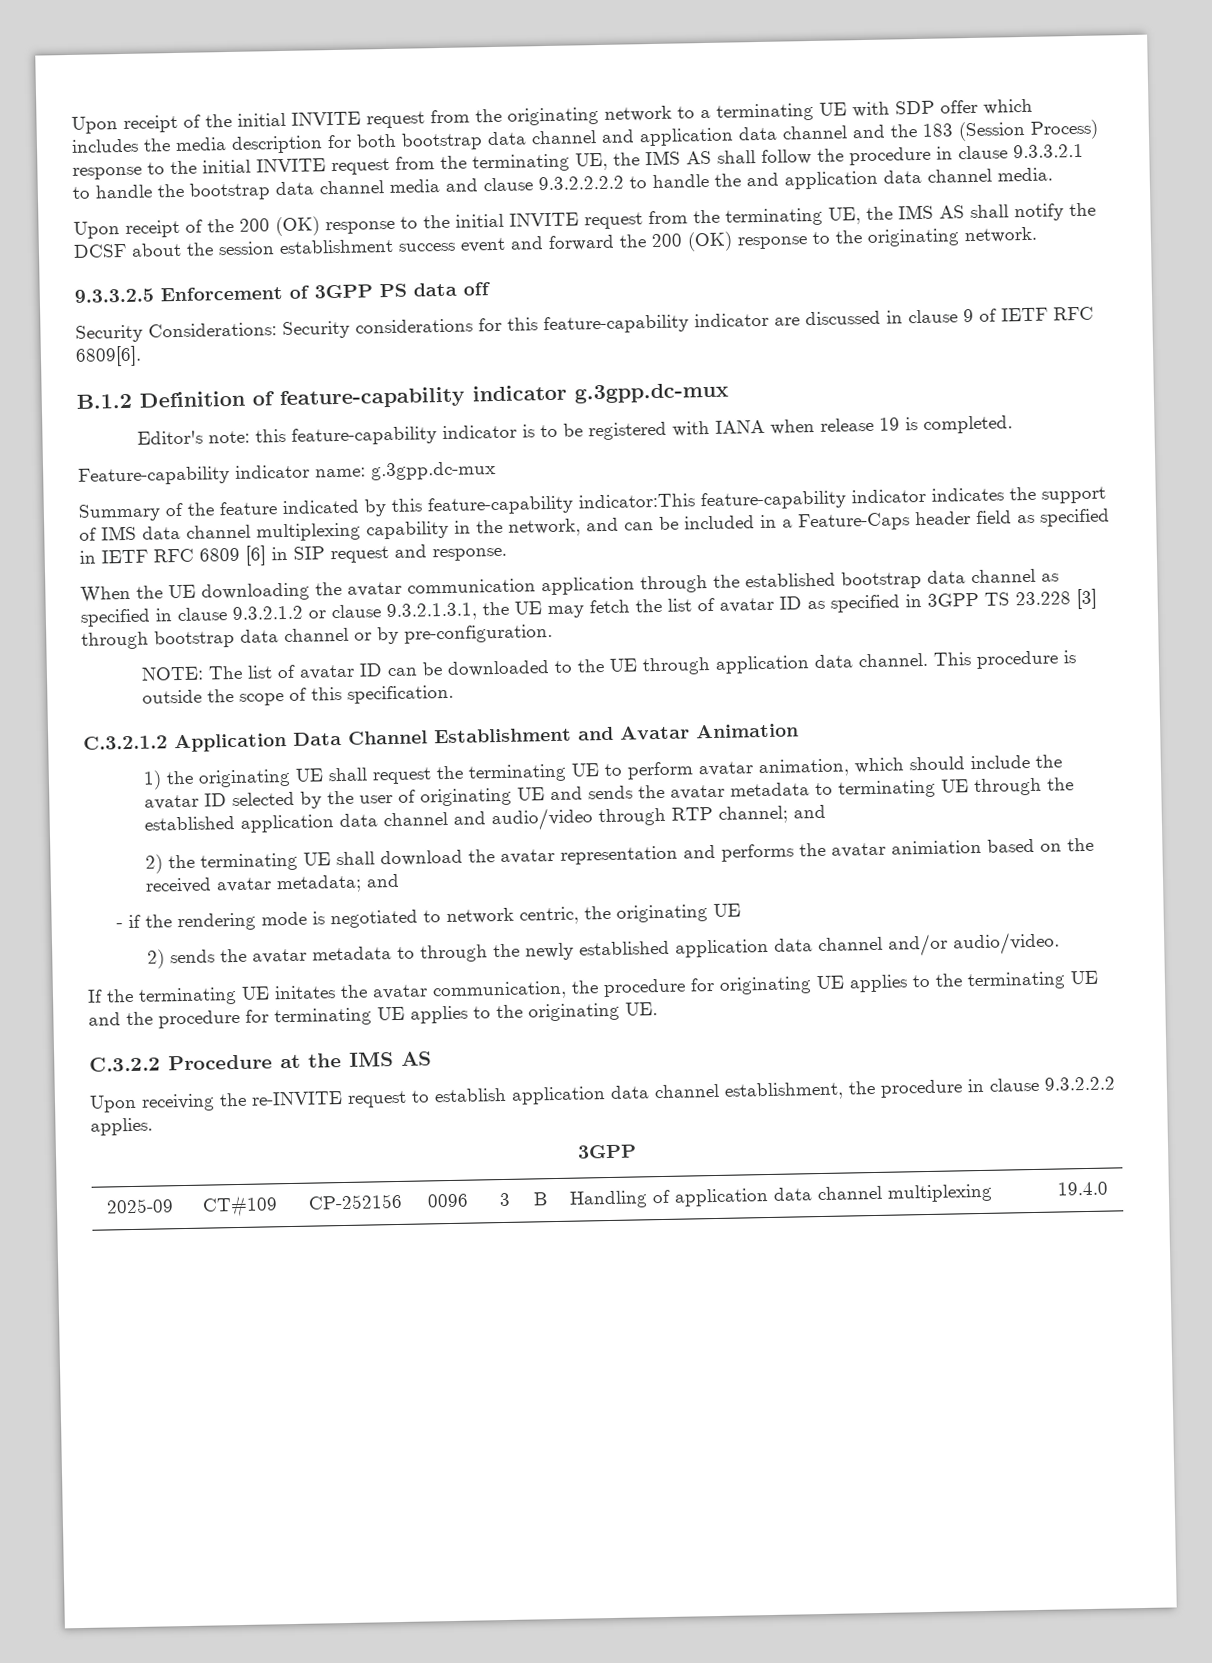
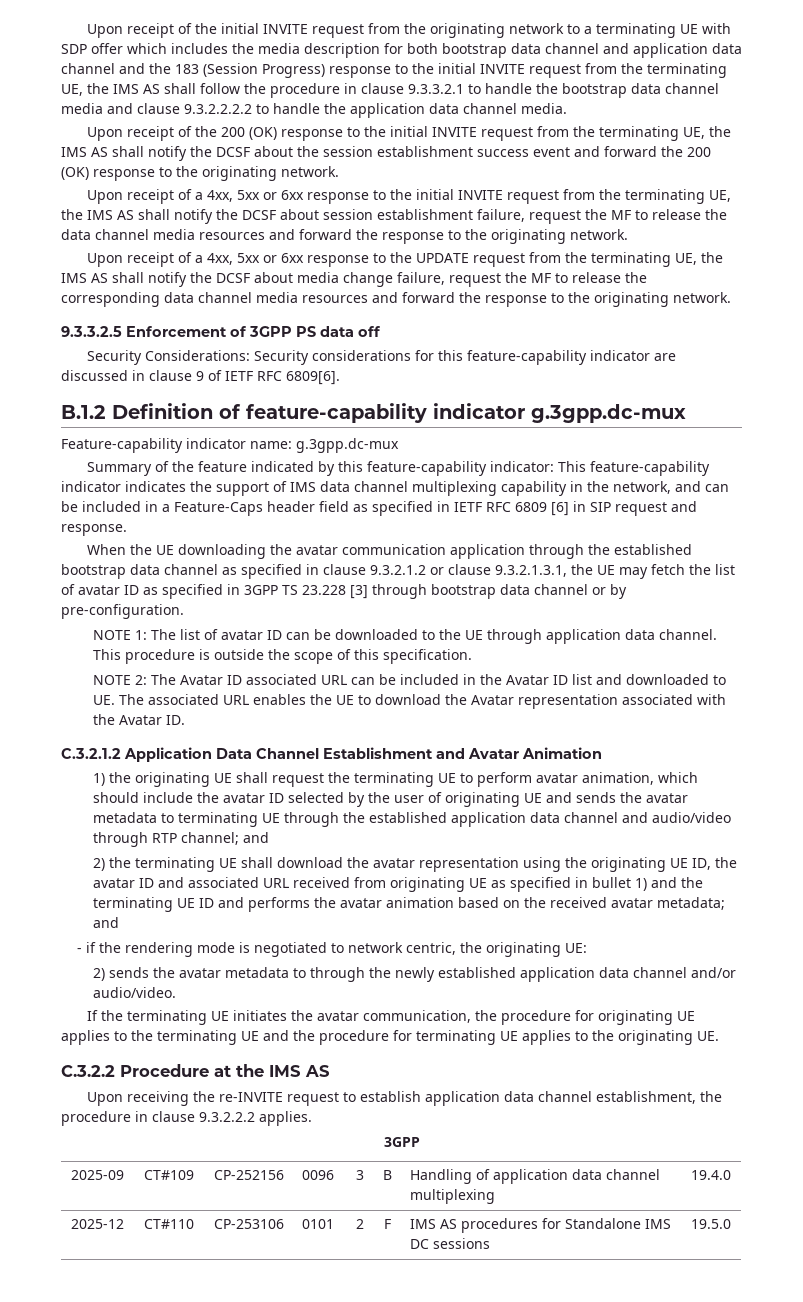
- Upon receipt of the initial INVITE request from the originating network to a terminating UE with SDP offer which includes the media description for both bootstrap data channel and application data channel and the 183 (Session Process) response to the initial INVITE request from the terminating UE, the IMS AS shall follow the procedure in clause 9.3.3.2.1 to handle the bootstrap data channel media and clause 9.3.2.2.2.2 to handle the and application data channel media.
+ Upon receipt of the initial INVITE request from the originating network to a terminating UE with SDP offer which includes the media description for both bootstrap data channel and application data channel and the 183 (Session Progress) response to the initial INVITE request from the terminating UE, the IMS AS shall follow the procedure in clause 9.3.3.2.1 to handle the bootstrap data channel media and clause 9.3.2.2.2.2 to handle the application data channel media.
+ Upon receipt of a 4xx, 5xx or 6xx response to the initial INVITE request from the terminating UE, the IMS AS shall notify the DCSF about session establishment failure, request the MF to release the data channel media resources and forward the response to the originating network.
+ Upon receipt of a 4xx, 5xx or 6xx response to the UPDATE request from the terminating UE, the IMS AS shall notify the DCSF about media change failure, request the MF to release the corresponding data channel media resources and forward the response to the originating network.
- Editor's note: this feature-capability indicator is to be registered with IANA when release 19 is completed.
- Summary of the feature indicated by this feature-capability indicator:This feature-capability indicator indicates the support of IMS data channel multiplexing capability in the network, and can be included in a Feature-Caps header field as specified in IETF RFC 6809 [6] in SIP request and response.
+ Summary of the feature indicated by this feature-capability indicator: This feature-capability indicator indicates the support of IMS data channel multiplexing capability in the network, and can be included in a Feature-Caps header field as specified in IETF RFC 6809 [6] in SIP request and response.
- NOTE: The list of avatar ID can be downloaded to the UE through application data channel.
+ NOTE 1: The list of avatar ID can be downloaded to the UE through application data channel.
+ NOTE 2: The Avatar ID associated URL can be included in the Avatar ID list and downloaded to UE. The associated URL enables the UE to download the Avatar representation associated with the Avatar ID.
- 2) the terminating UE shall download the avatar representation and performs the avatar animiation based on the received avatar metadata; and
+ 2) the terminating UE shall download the avatar representation using the originating UE ID, the avatar ID and associated URL received from originating UE as specified in bullet 1) and the terminating UE ID and performs the avatar animation based on the received avatar metadata; and
- - if the rendering mode is negotiated to network centric, the originating UE
+ - if the rendering mode is negotiated to network centric, the originating UE:
- If the terminating UE initates the avatar communication, the procedure for originating UE applies to the terminating UE and the procedure for terminating UE applies to the originating UE.
+ If the terminating UE initiates the avatar communication, the procedure for originating UE applies to the terminating UE and the procedure for terminating UE applies to the originating UE.
+ 2025-12 | CT#110 | CP-253106 | 0101 | 2 | F | IMS AS procedures for Standalone IMS DC sessions | 19.5.0

